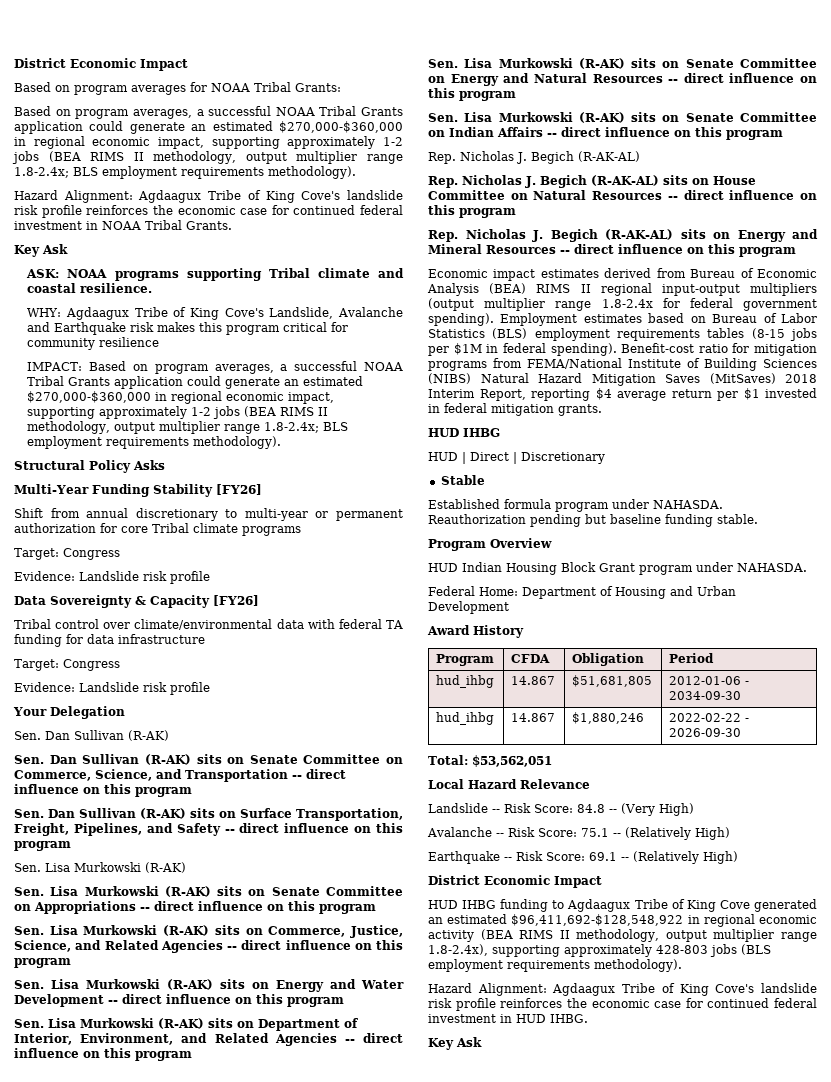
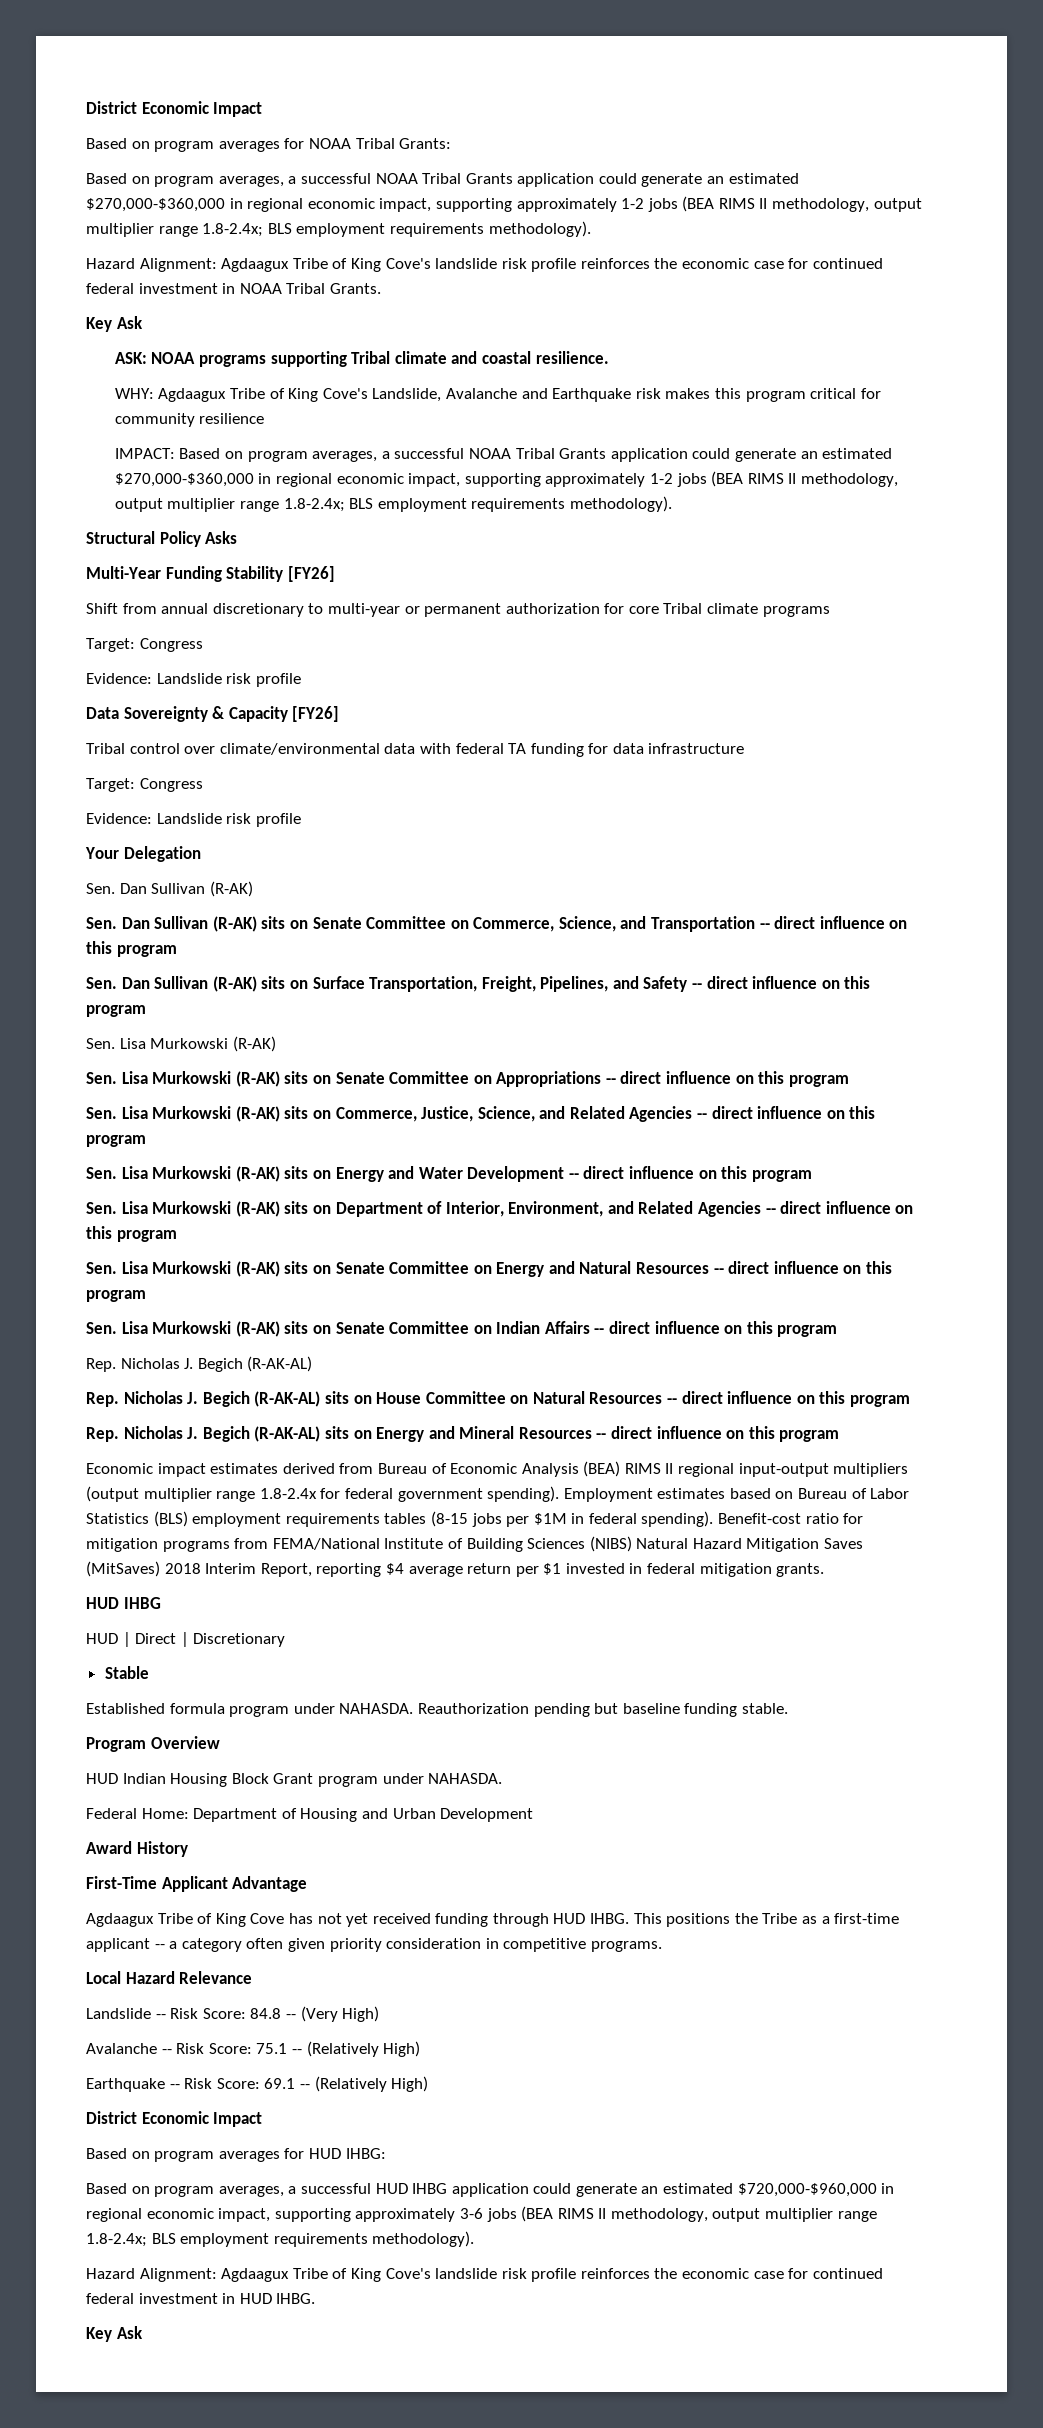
- Program | CFDA | Obligation | Period
- hud_ihbg | 14.867 | $51,681,805 | 2012-01-06 - 2034-09-30
- hud_ihbg | 14.867 | $1,880,246 | 2022-02-22 - 2026-09-30
- Total: $53,562,051
+ First-Time Applicant Advantage
+ Agdaagux Tribe of King Cove has not yet received funding through HUD IHBG. This positions the Tribe as a first-time applicant -- a category often given priority consideration in competitive programs.
- HUD IHBG funding to Agdaagux Tribe of King Cove generated an estimated $96,411,692-$128,548,922 in regional economic activity (BEA RIMS II methodology, output multiplier range 1.8-2.4x), supporting approximately 428-803 jobs (BLS employment requirements methodology).
+ Based on program averages for HUD IHBG:
+ Based on program averages, a successful HUD IHBG application could generate an estimated $720,000-$960,000 in regional economic impact, supporting approximately 3-6 jobs (BEA RIMS II methodology, output multiplier range 1.8-2.4x; BLS employment requirements methodology).

